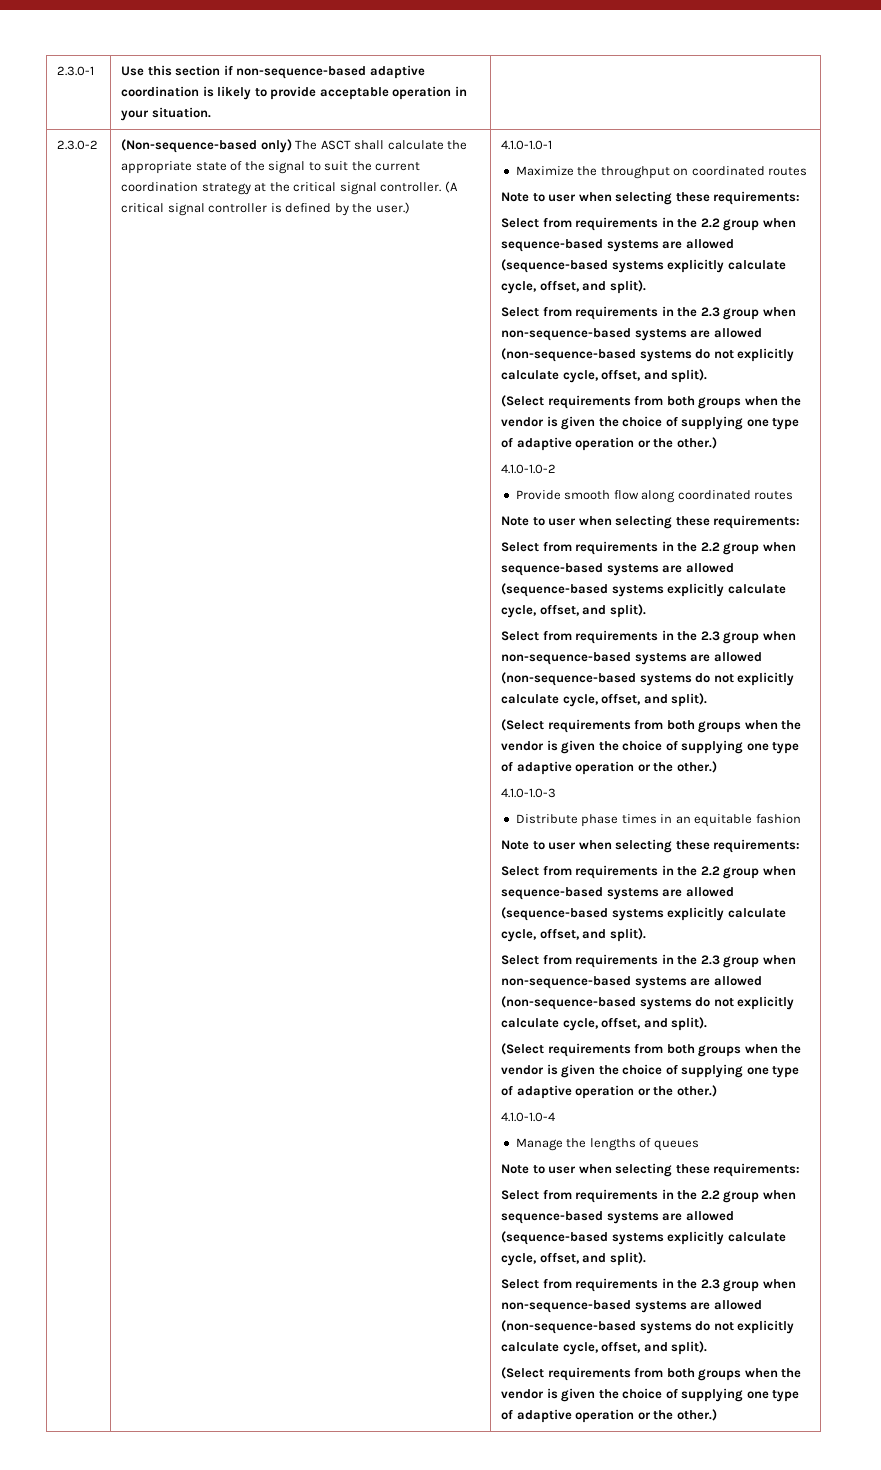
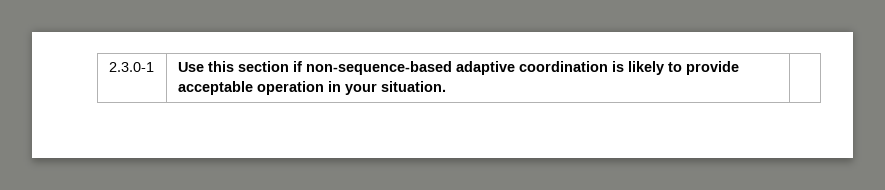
- 2.3.0-2 | (Non-sequence-based only) The ASCT shall calculate the appropriate state of the signal to suit the current coordination strategy at the critical signal controller. (A critical signal controller is defined by the user.) | 4.1.0-1.0-1
- Maximize the throughput on coordinated routes
- Note to user when selecting these requirements:
- Select from requirements in the 2.2 group when sequence-based systems are allowed (sequence-based systems explicitly calculate cycle, offset, and split).
- Select from requirements in the 2.3 group when non-sequence-based systems are allowed (non-sequence-based systems do not explicitly calculate cycle, offset, and split).
- (Select requirements from both groups when the vendor is given the choice of supplying one type of adaptive operation or the other.)
- 4.1.0-1.0-2
- Provide smooth flow along coordinated routes
- Note to user when selecting these requirements:
- Select from requirements in the 2.2 group when sequence-based systems are allowed (sequence-based systems explicitly calculate cycle, offset, and split).
- Select from requirements in the 2.3 group when non-sequence-based systems are allowed (non-sequence-based systems do not explicitly calculate cycle, offset, and split).
- (Select requirements from both groups when the vendor is given the choice of supplying one type of adaptive operation or the other.)
- 4.1.0-1.0-3
- Distribute phase times in an equitable fashion
- Note to user when selecting these requirements:
- Select from requirements in the 2.2 group when sequence-based systems are allowed (sequence-based systems explicitly calculate cycle, offset, and split).
- Select from requirements in the 2.3 group when non-sequence-based systems are allowed (non-sequence-based systems do not explicitly calculate cycle, offset, and split).
- (Select requirements from both groups when the vendor is given the choice of supplying one type of adaptive operation or the other.)
- 4.1.0-1.0-4
- Manage the lengths of queues
- Note to user when selecting these requirements:
- Select from requirements in the 2.2 group when sequence-based systems are allowed (sequence-based systems explicitly calculate cycle, offset, and split).
- Select from requirements in the 2.3 group when non-sequence-based systems are allowed (non-sequence-based systems do not explicitly calculate cycle, offset, and split).
- (Select requirements from both groups when the vendor is given the choice of supplying one type of adaptive operation or the other.)

